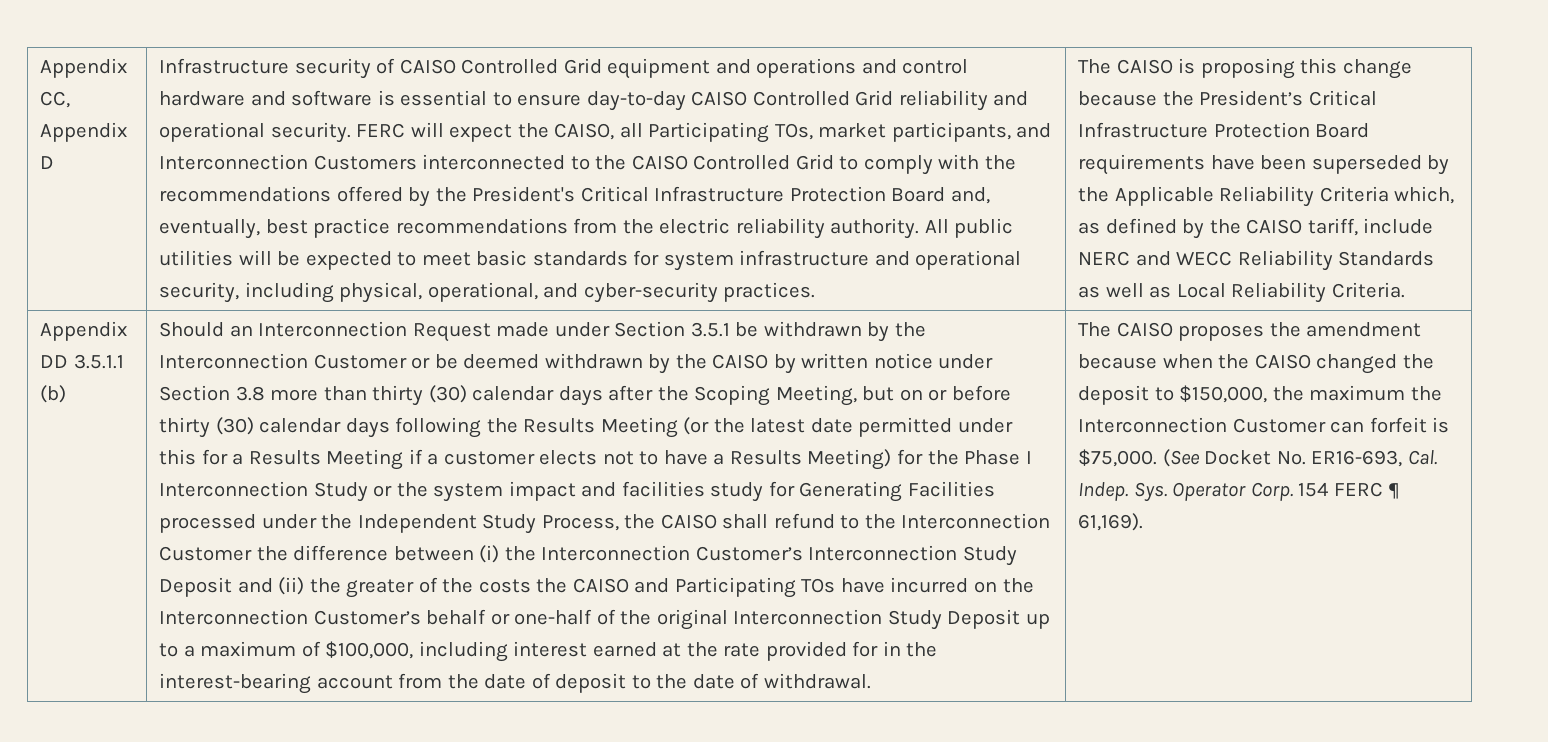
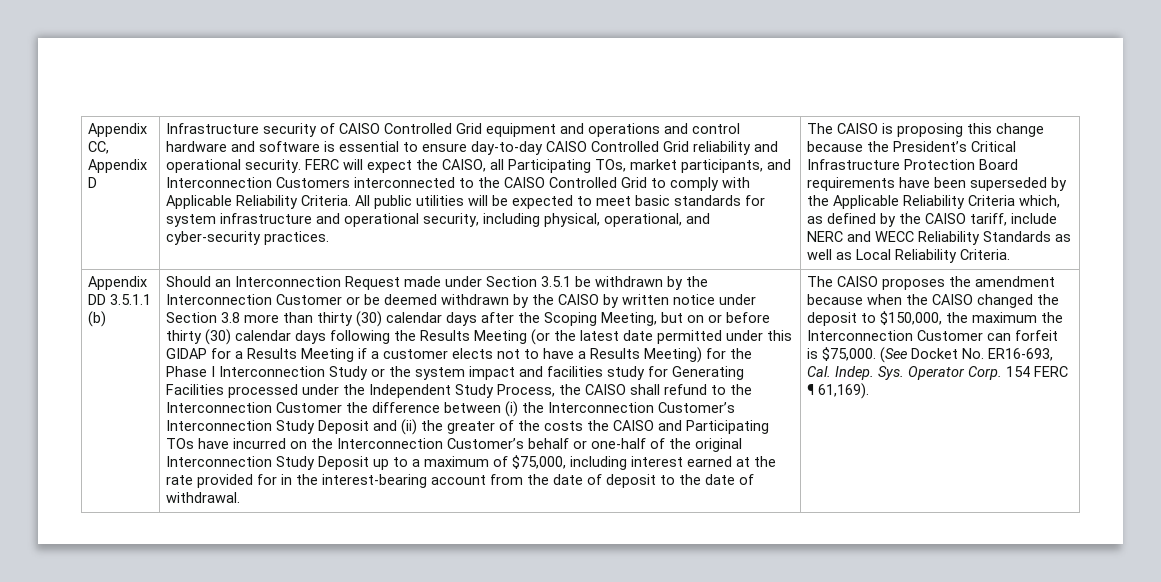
- FERC will expect the CAISO, all Participating TOs, market participants, and Interconnection Customers interconnected to the CAISO Controlled Grid to comply with the recommendations offered by the President's Critical Infrastructure Protection Board and, eventually, best practice recommendations from the electric reliability authority.
+ FERC will expect the CAISO, all Participating TOs, market participants, and Interconnection Customers interconnected to the CAISO Controlled Grid to comply with Applicable Reliability Criteria.
- Should an Interconnection Request made under Section 3.5.1 be withdrawn by the Interconnection Customer or be deemed withdrawn by the CAISO by written notice under Section 3.8 more than thirty (30) calendar days after the Scoping Meeting, but on or before thirty (30) calendar days following the Results Meeting (or the latest date permitted under this for a Results Meeting if a customer elects not to have a Results Meeting) for the Phase I Interconnection Study or the system impact and facilities study for Generating Facilities processed under the Independent Study Process, the CAISO shall refund to the Interconnection Customer the difference between (i) the Interconnection Customer’s Interconnection Study Deposit and (ii) the greater of the costs the CAISO and Participating TOs have incurred on the Interconnection Customer’s behalf or one-half of the original Interconnection Study Deposit up to a maximum of $100,000, including interest earned at the rate provided for in the interest-bearing account from the date of deposit to the date of withdrawal.
+ Should an Interconnection Request made under Section 3.5.1 be withdrawn by the Interconnection Customer or be deemed withdrawn by the CAISO by written notice under Section 3.8 more than thirty (30) calendar days after the Scoping Meeting, but on or before thirty (30) calendar days following the Results Meeting (or the latest date permitted under this GIDAP for a Results Meeting if a customer elects not to have a Results Meeting) for the Phase I Interconnection Study or the system impact and facilities study for Generating Facilities processed under the Independent Study Process, the CAISO shall refund to the Interconnection Customer the difference between (i) the Interconnection Customer’s Interconnection Study Deposit and (ii) the greater of the costs the CAISO and Participating TOs have incurred on the Interconnection Customer’s behalf or one-half of the original Interconnection Study Deposit up to a maximum of $75,000, including interest earned at the rate provided for in the interest-bearing account from the date of deposit to the date of withdrawal.

